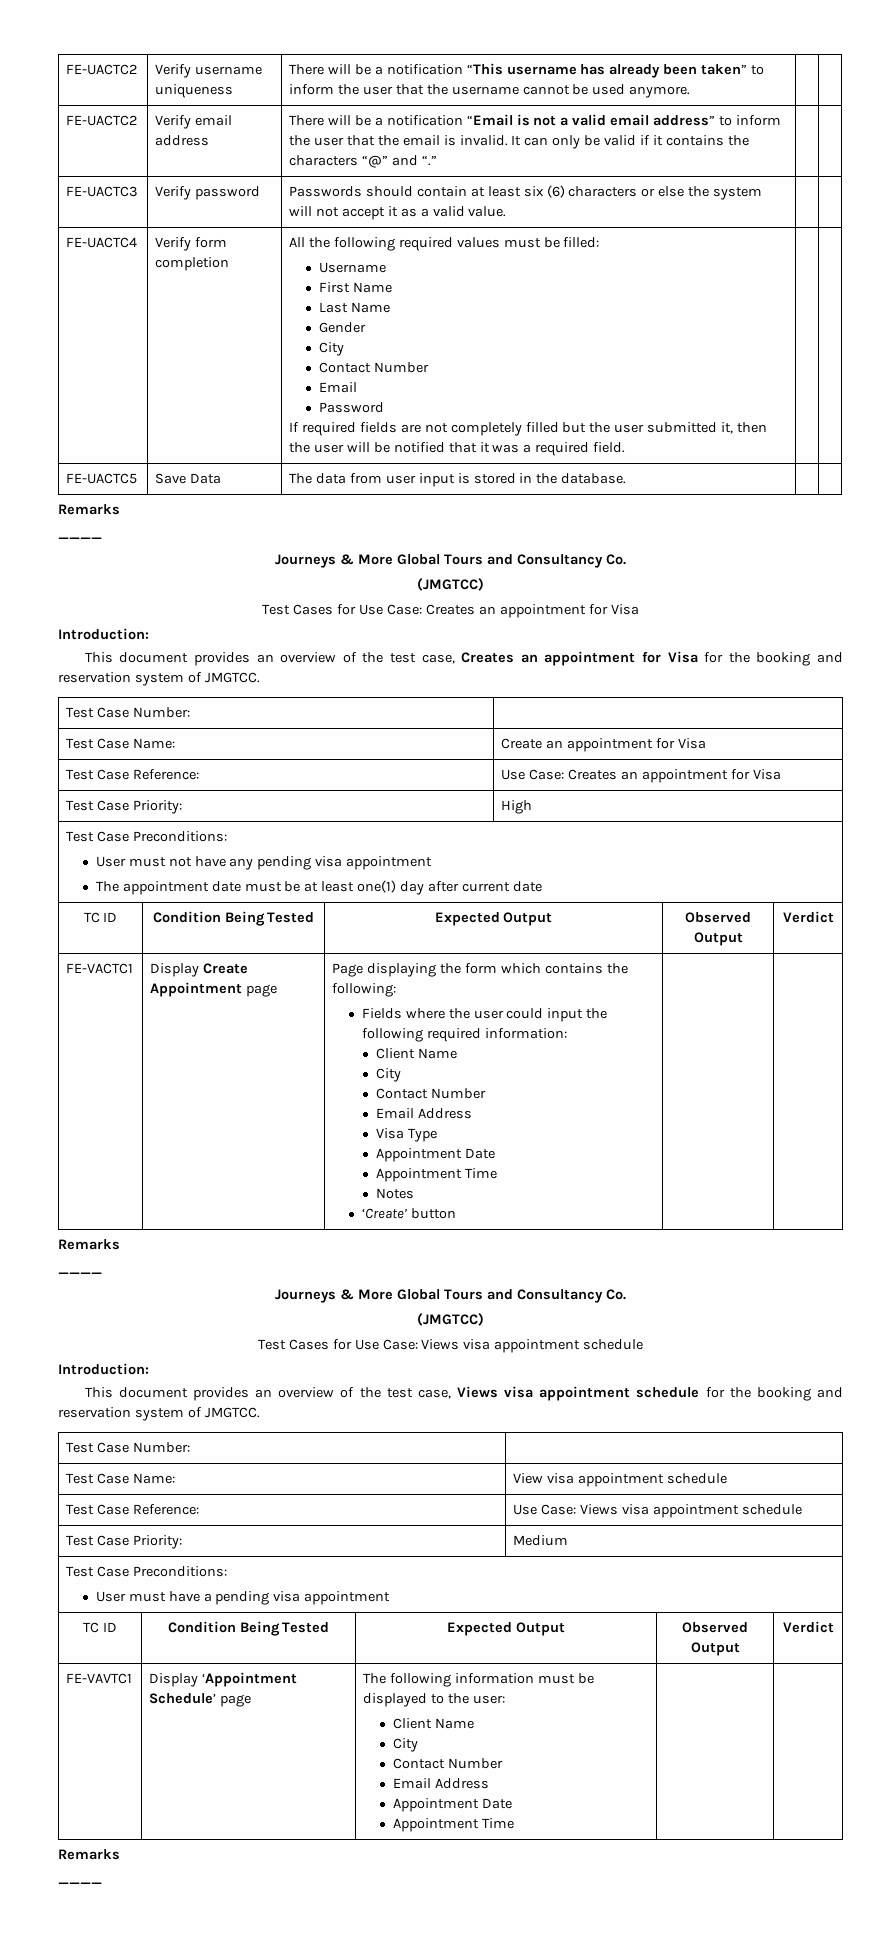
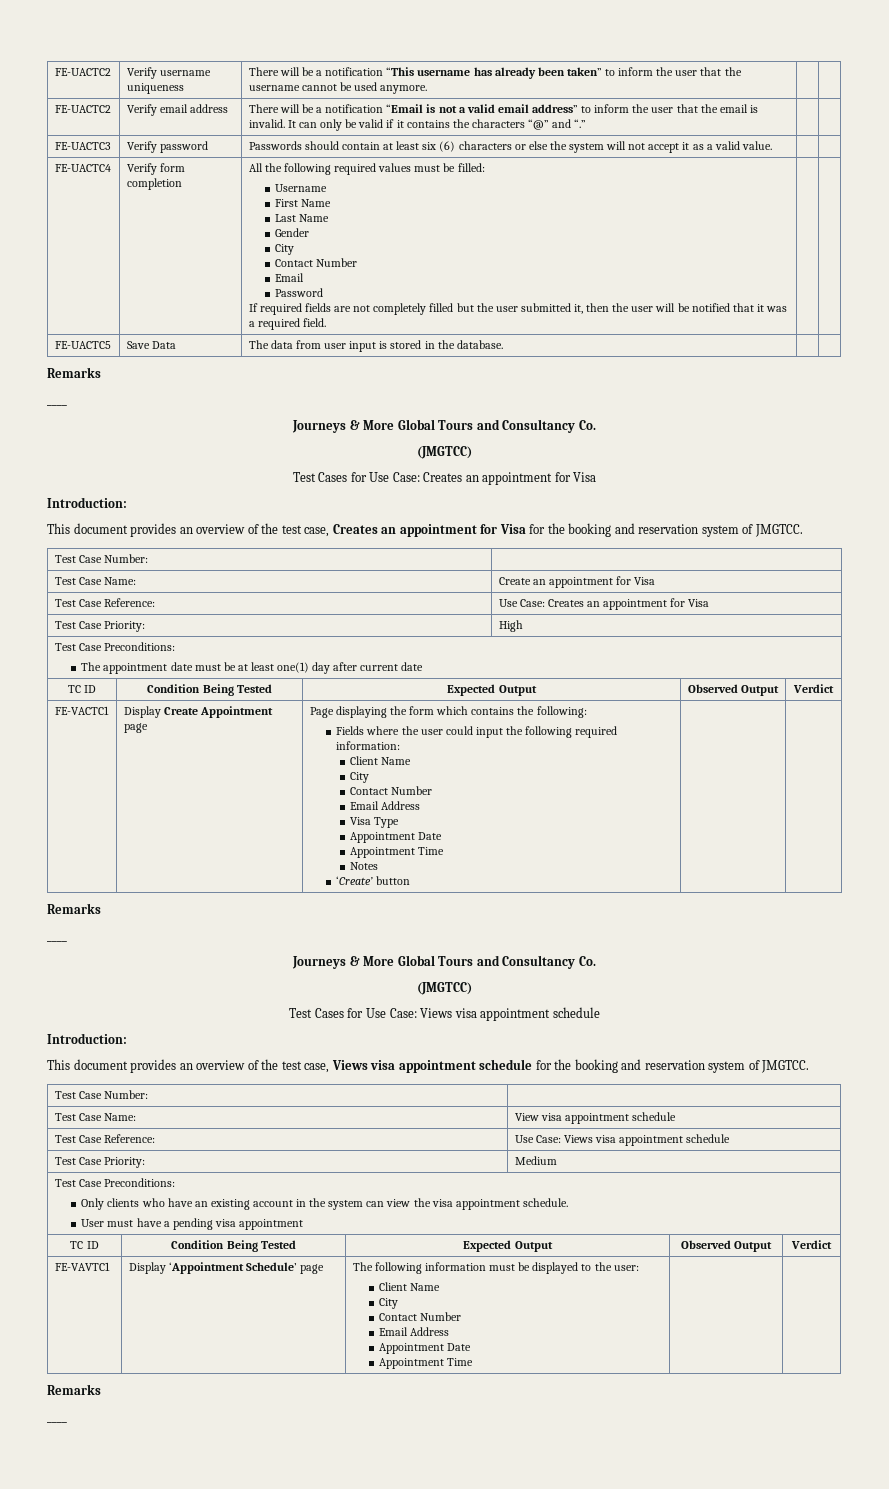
  Test Case Priority: | High
  Test Case Preconditions:
- User must not have any pending visa appointment
  Test Case Priority: | Medium
  Test Case Preconditions:
+ Only clients who have an existing account in the system can view the visa appointment schedule.

